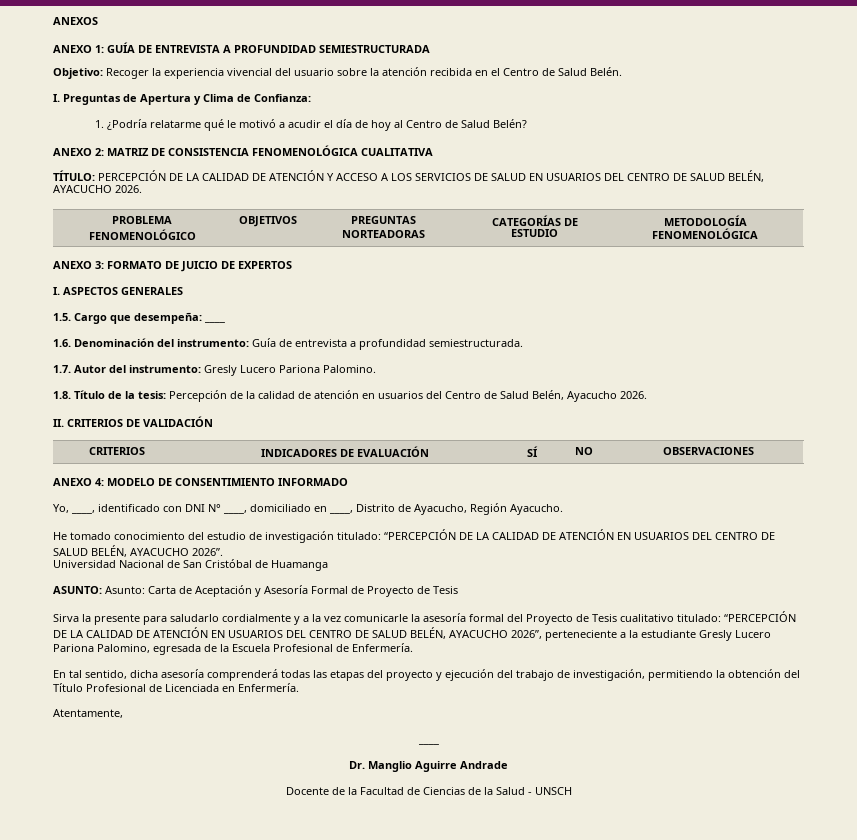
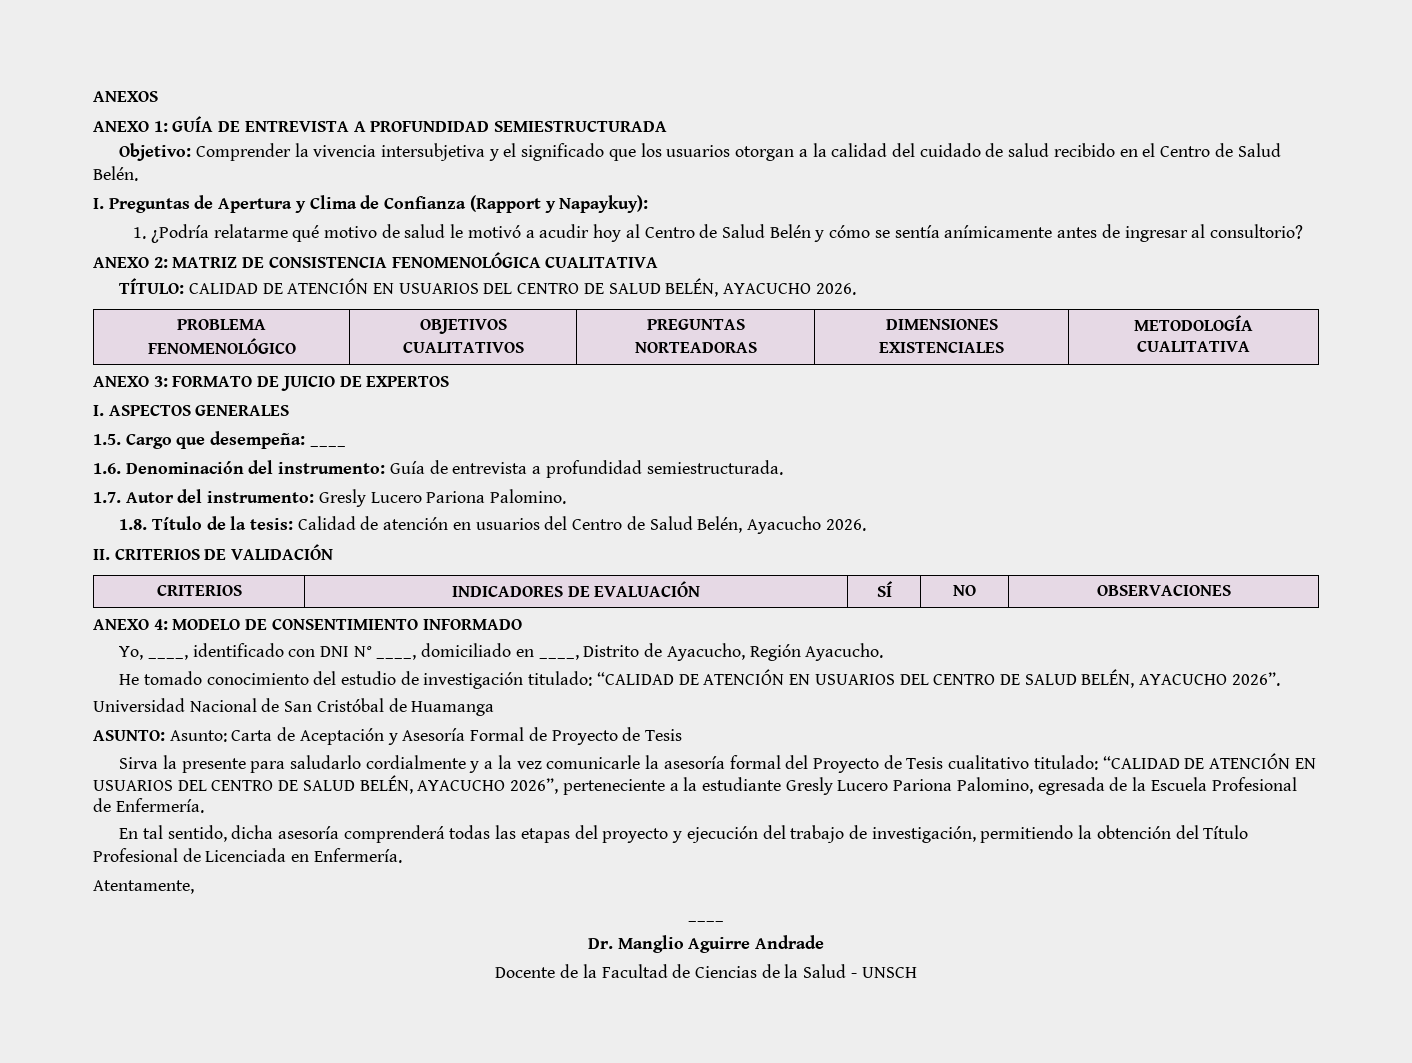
- Objetivo: Recoger la experiencia vivencial del usuario sobre la atención recibida en el Centro de Salud Belén.
+ Objetivo: Comprender la vivencia intersubjetiva y el significado que los usuarios otorgan a la calidad del cuidado de salud recibido en el Centro de Salud Belén.
- I. Preguntas de Apertura y Clima de Confianza:
+ I. Preguntas de Apertura y Clima de Confianza (Rapport y Napaykuy):
- 1. ¿Podría relatarme qué le motivó a acudir el día de hoy al Centro de Salud Belén?
+ 1. ¿Podría relatarme qué motivo de salud le motivó a acudir hoy al Centro de Salud Belén y cómo se sentía anímicamente antes de ingresar al consultorio?
- TÍTULO: PERCEPCIÓN DE LA CALIDAD DE ATENCIÓN Y ACCESO A LOS SERVICIOS DE SALUD EN USUARIOS DEL CENTRO DE SALUD BELÉN, AYACUCHO 2026.
+ TÍTULO: CALIDAD DE ATENCIÓN EN USUARIOS DEL CENTRO DE SALUD BELÉN, AYACUCHO 2026.
- PROBLEMA FENOMENOLÓGICO | OBJETIVOS | PREGUNTAS NORTEADORAS | CATEGORÍAS DE ESTUDIO | METODOLOGÍA FENOMENOLÓGICA
+ PROBLEMA FENOMENOLÓGICO | OBJETIVOS CUALITATIVOS | PREGUNTAS NORTEADORAS | DIMENSIONES EXISTENCIALES | METODOLOGÍA CUALITATIVA
- 1.8. Título de la tesis: Percepción de la calidad de atención en usuarios del Centro de Salud Belén, Ayacucho 2026.
+ 1.8. Título de la tesis: Calidad de atención en usuarios del Centro de Salud Belén, Ayacucho 2026.
- He tomado conocimiento del estudio de investigación titulado: “PERCEPCIÓN DE LA CALIDAD DE ATENCIÓN EN USUARIOS DEL CENTRO DE SALUD BELÉN, AYACUCHO 2026”.
+ He tomado conocimiento del estudio de investigación titulado: “CALIDAD DE ATENCIÓN EN USUARIOS DEL CENTRO DE SALUD BELÉN, AYACUCHO 2026”.
- Sirva la presente para saludarlo cordialmente y a la vez comunicarle la asesoría formal del Proyecto de Tesis cualitativo titulado: “PERCEPCIÓN DE LA CALIDAD DE ATENCIÓN EN USUARIOS DEL CENTRO DE SALUD BELÉN, AYACUCHO 2026”, perteneciente a la estudiante Gresly Lucero Pariona Palomino, egresada de la Escuela Profesional de Enfermería.
+ Sirva la presente para saludarlo cordialmente y a la vez comunicarle la asesoría formal del Proyecto de Tesis cualitativo titulado: “CALIDAD DE ATENCIÓN EN USUARIOS DEL CENTRO DE SALUD BELÉN, AYACUCHO 2026”, perteneciente a la estudiante Gresly Lucero Pariona Palomino, egresada de la Escuela Profesional de Enfermería.

